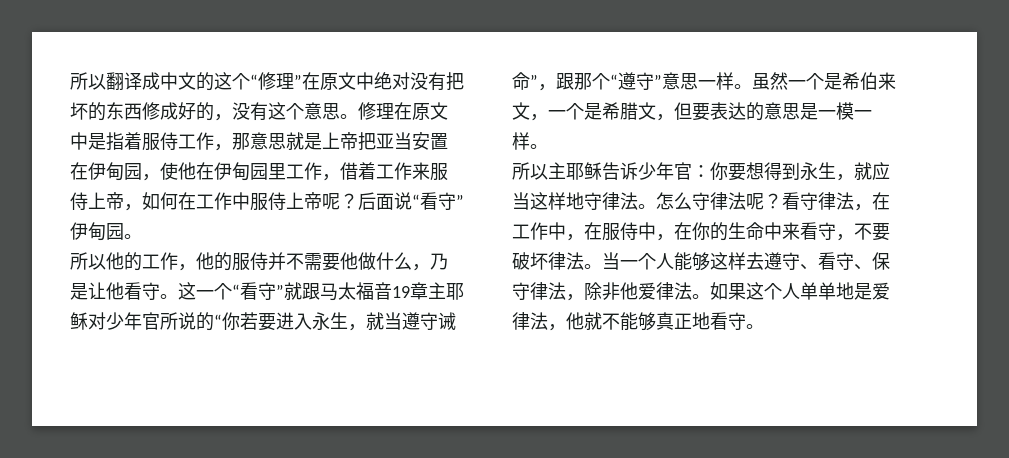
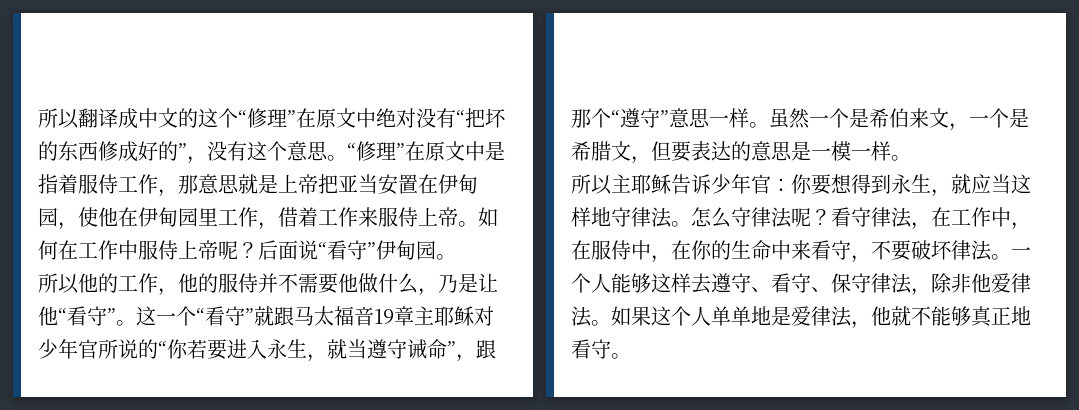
- 所以翻译成中文的这个“修理”在原文中绝对没有把坏的东西修成好的，没有这个意思。
+ 所以翻译成中文的这个“修理”在原文中绝对没有“把坏的东西修成好的”，没有这个意思。
- 修理在原文中是指着服侍工作，那意思就是上帝把亚当安置在伊甸园，使他在伊甸园里工作，借着工作来服侍上帝，如何在工作中服侍上帝呢？
+ “修理”在原文中是指着服侍工作，那意思就是上帝把亚当安置在伊甸园，使他在伊甸园里工作，借着工作来服侍上帝。如何在工作中服侍上帝呢？
- 所以他的工作，他的服侍并不需要他做什么，乃是让他看守。
+ 所以他的工作，他的服侍并不需要他做什么，乃是让他“看守”。
- 当一个人能够这样去遵守、看守、保守律法，除非他爱律法。
+ 一个人能够这样去遵守、看守、保守律法，除非他爱律法。

